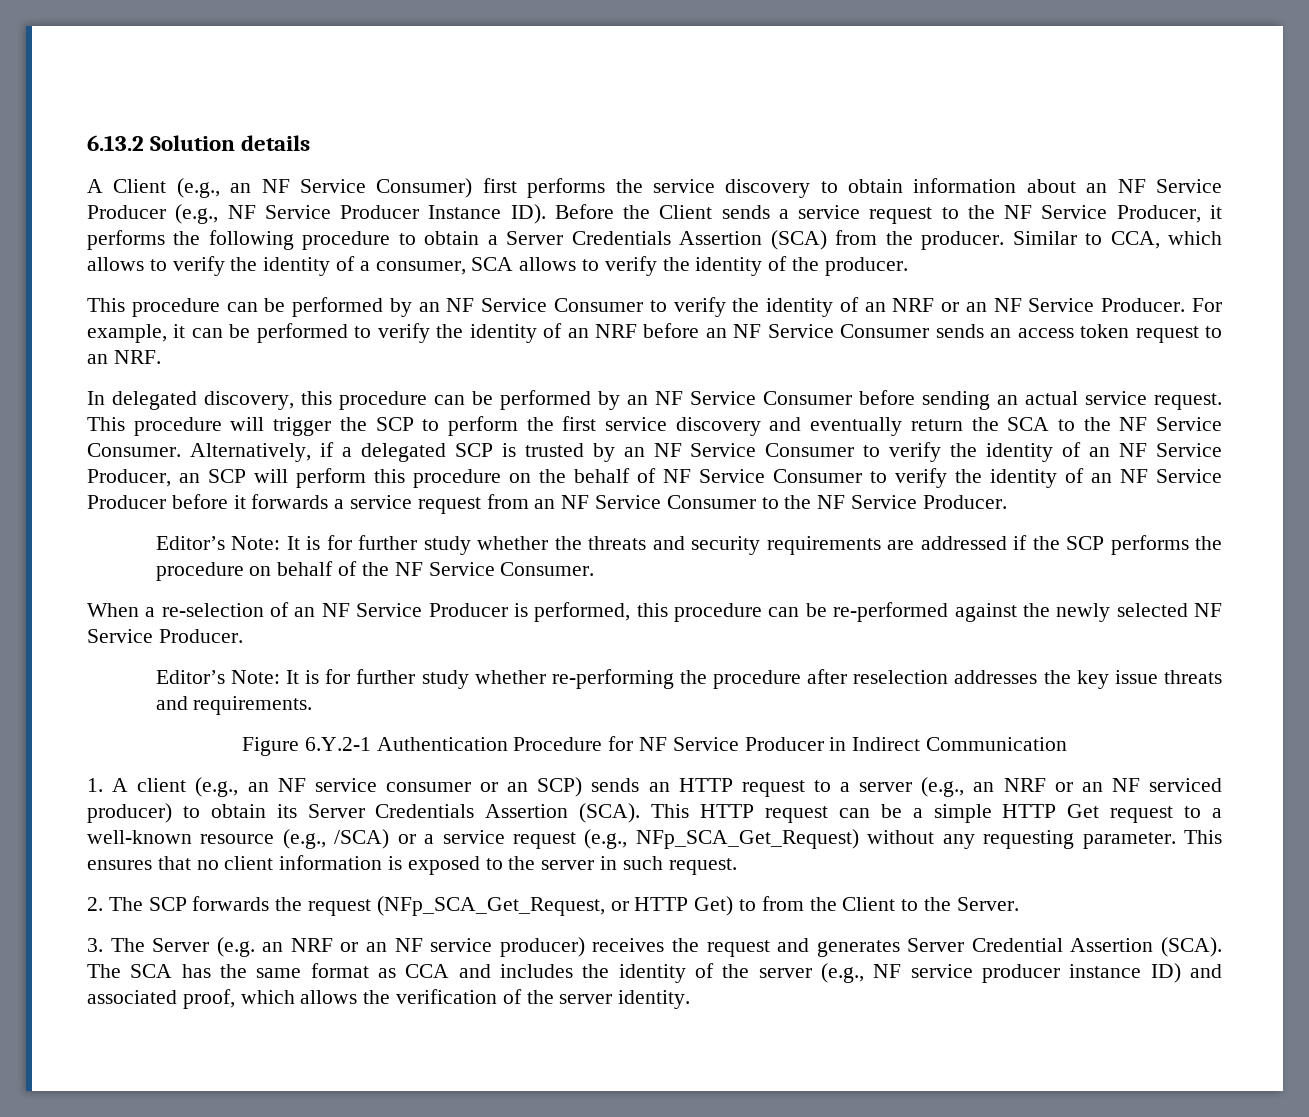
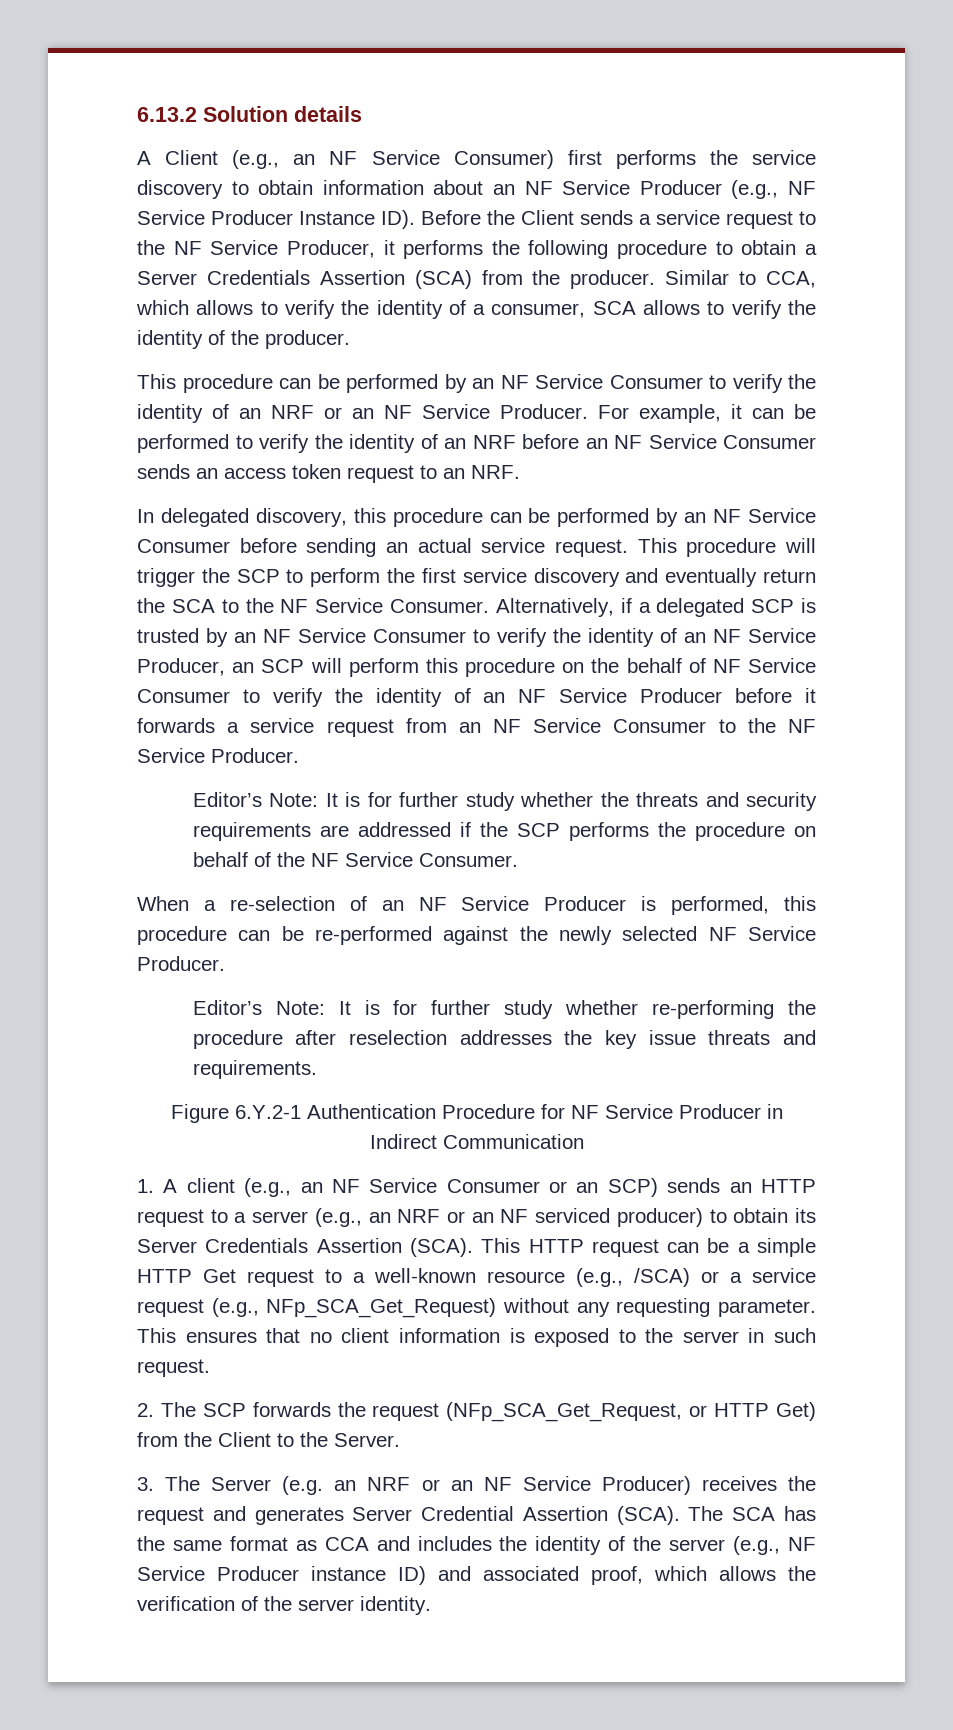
- 1. A client (e.g., an NF service consumer or an SCP) sends an HTTP request to a server (e.g., an NRF or an NF serviced producer) to obtain its Server Credentials Assertion (SCA).
+ 1. A client (e.g., an NF Service Consumer or an SCP) sends an HTTP request to a server (e.g., an NRF or an NF serviced producer) to obtain its Server Credentials Assertion (SCA).
- 2. The SCP forwards the request (NFp_SCA_Get_Request, or HTTP Get) to from the Client to the Server.
+ 2. The SCP forwards the request (NFp_SCA_Get_Request, or HTTP Get) from the Client to the Server.
- 3. The Server (e.g. an NRF or an NF service producer) receives the request and generates Server Credential Assertion (SCA).
+ 3. The Server (e.g. an NRF or an NF Service Producer) receives the request and generates Server Credential Assertion (SCA).
- The SCA has the same format as CCA and includes the identity of the server (e.g., NF service producer instance ID) and associated proof, which allows the verification of the server identity.
+ The SCA has the same format as CCA and includes the identity of the server (e.g., NF Service Producer instance ID) and associated proof, which allows the verification of the server identity.

